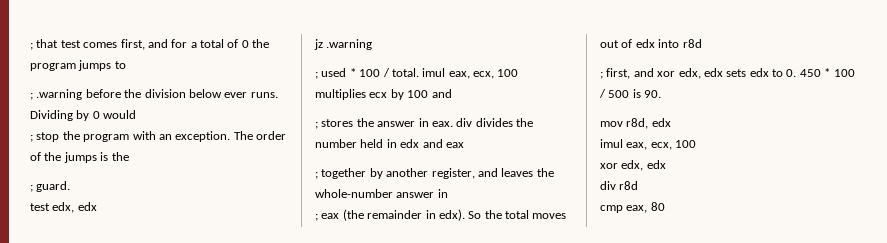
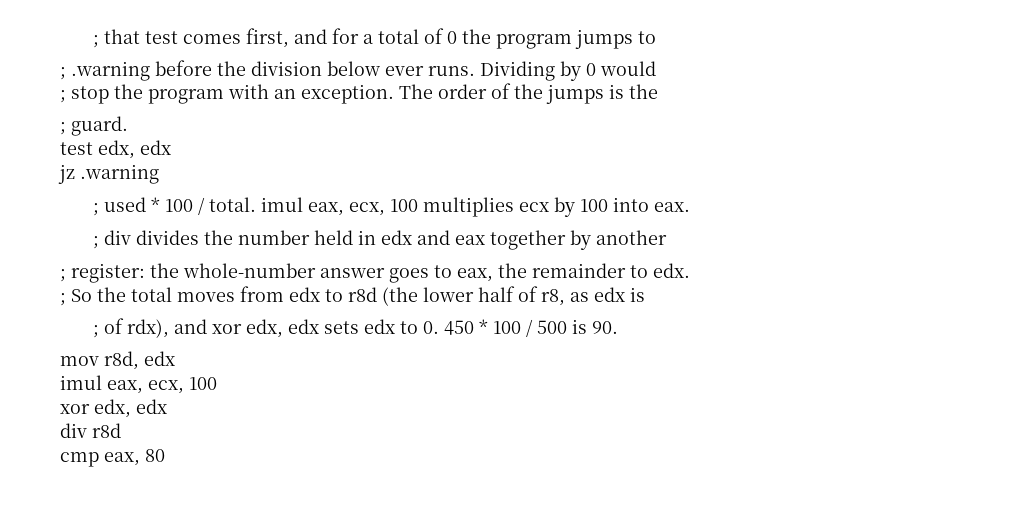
- ; used * 100 / total. imul eax, ecx, 100 multiplies ecx by 100 and
- ; stores the answer in eax. div divides the number held in edx and eax
- ; together by another register, and leaves the whole-number answer in
- ; eax (the remainder in edx). So the total moves out of edx into r8d
- ; first, and xor edx, edx sets edx to 0. 450 * 100 / 500 is 90.
+ ; used * 100 / total. imul eax, ecx, 100 multiplies ecx by 100 into eax.
+ ; div divides the number held in edx and eax together by another
+ ; register: the whole-number answer goes to eax, the remainder to edx.
+ ; So the total moves from edx to r8d (the lower half of r8, as edx is
+ ; of rdx), and xor edx, edx sets edx to 0. 450 * 100 / 500 is 90.

